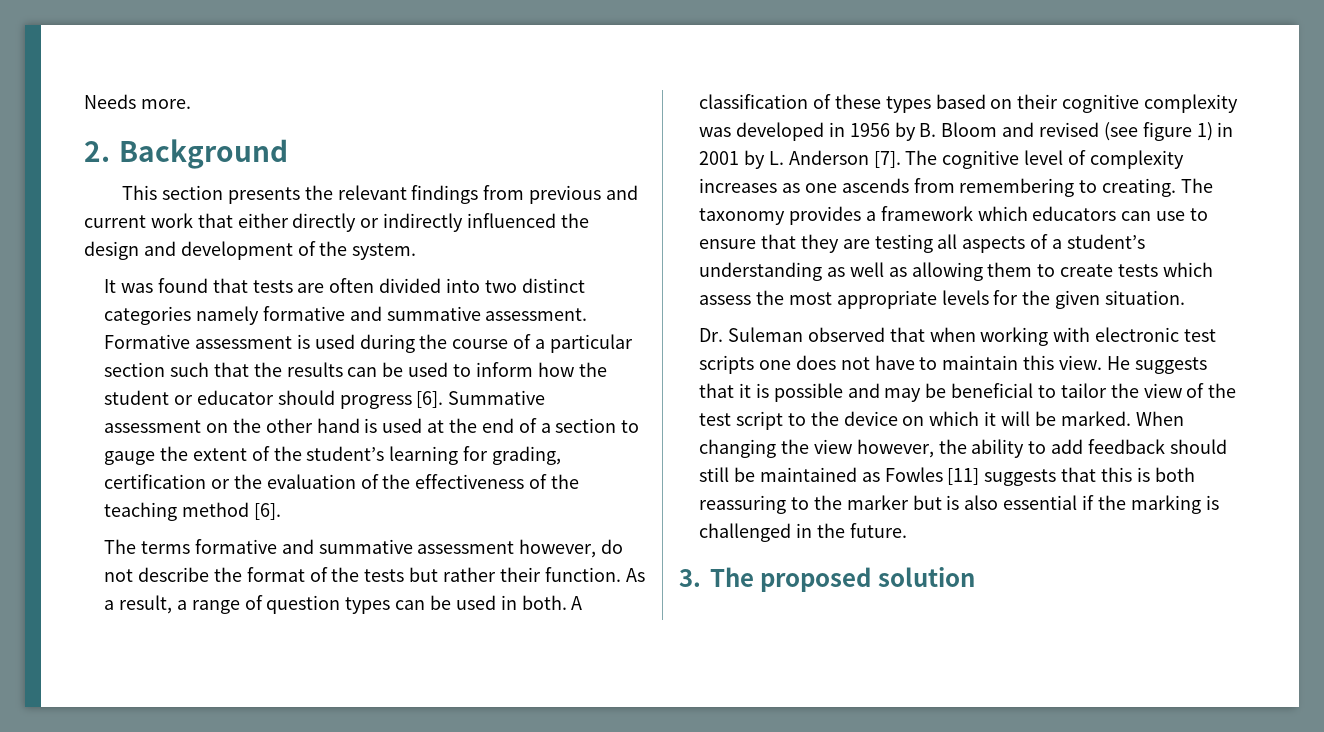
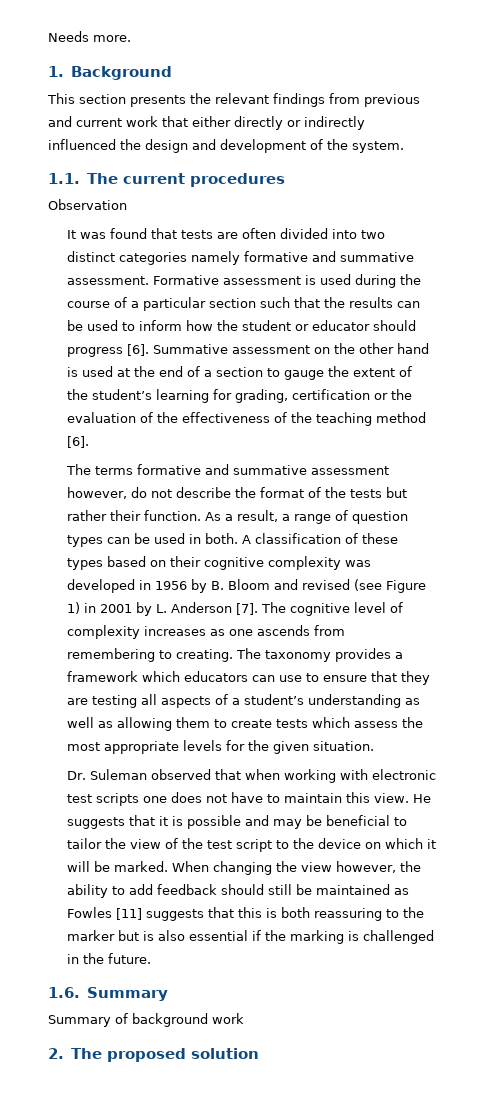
- 2. Background
+ 1. Background
+ 1.1. The current procedures
+ Observation
- A classification of these types based on their cognitive complexity was developed in 1956 by B. Bloom and revised (see figure 1) in 2001 by L. Anderson [7].
+ A classification of these types based on their cognitive complexity was developed in 1956 by B. Bloom and revised (see Figure 1) in 2001 by L. Anderson [7].
- 3. The proposed solution
+ 1.6. Summary
+ Summary of background work
+ 2. The proposed solution

